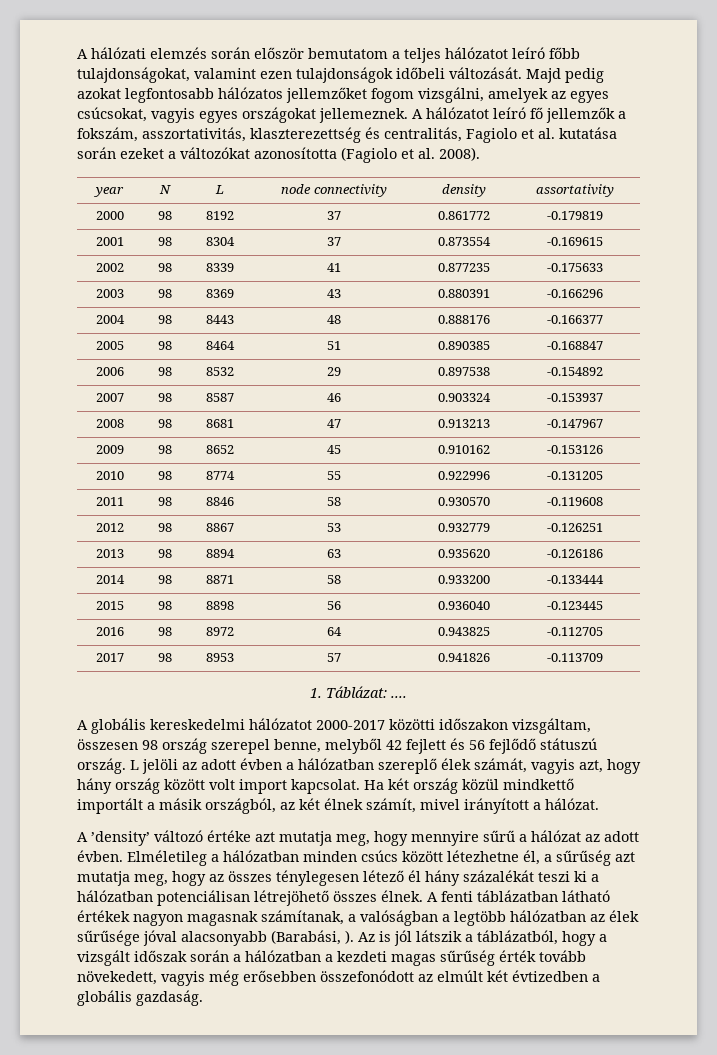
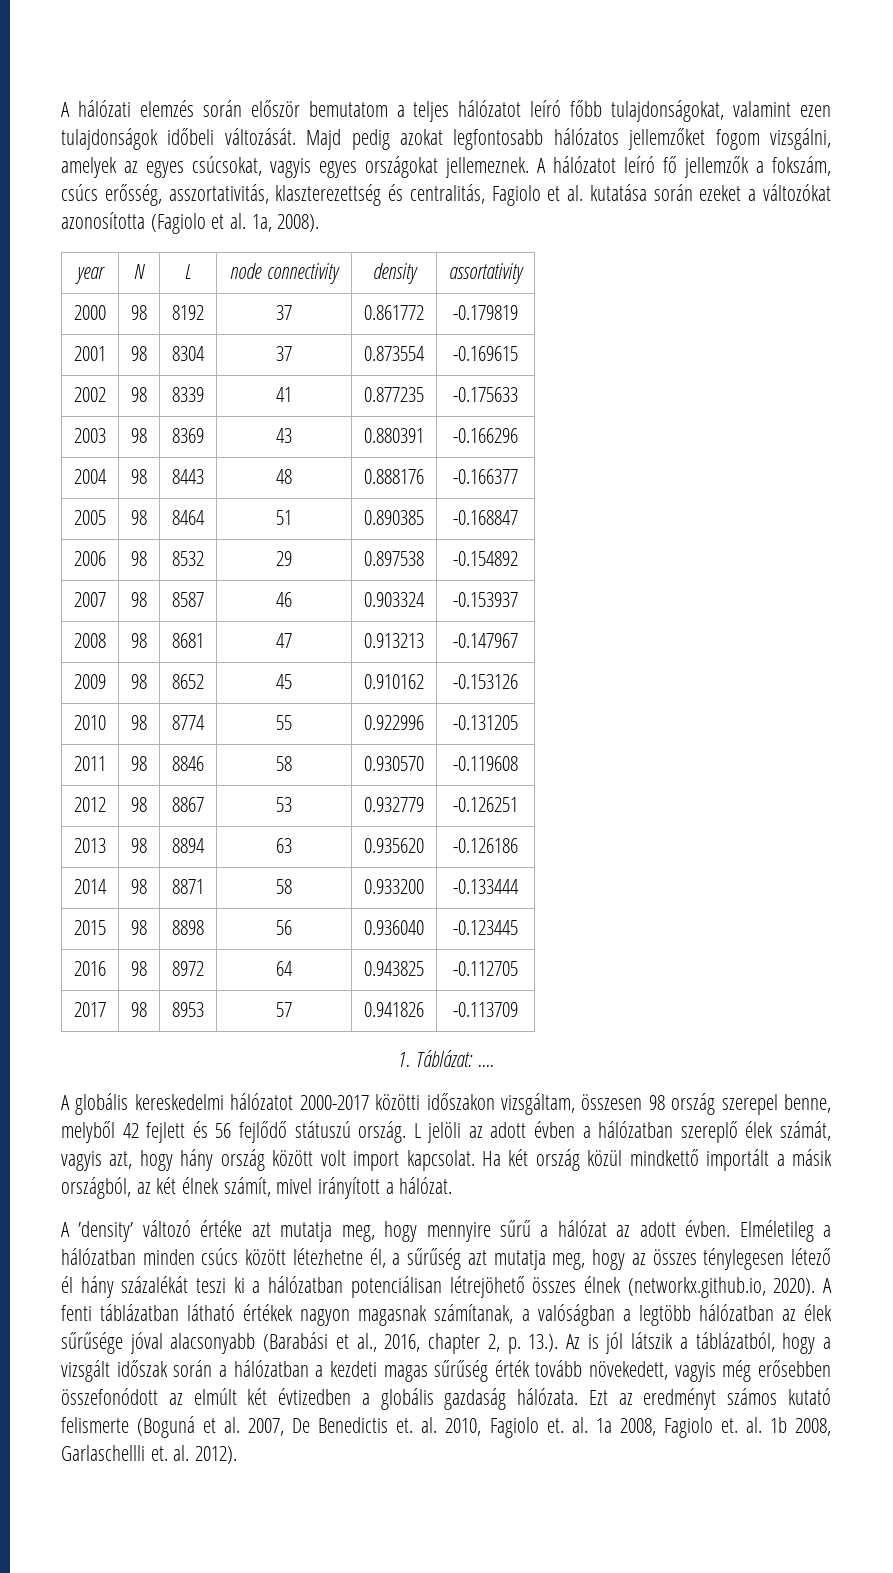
- A hálózatot leíró fő jellemzők a fokszám, asszortativitás, klaszterezettség és centralitás, Fagiolo et al. kutatása során ezeket a változókat azonosította (Fagiolo et al. 2008).
+ A hálózatot leíró fő jellemzők a fokszám, csúcs erősség, asszortativitás, klaszterezettség és centralitás, Fagiolo et al. kutatása során ezeket a változókat azonosította (Fagiolo et al. 1a, 2008).
- Elméletileg a hálózatban minden csúcs között létezhetne él, a sűrűség azt mutatja meg, hogy az összes ténylegesen létező él hány százalékát teszi ki a hálózatban potenciálisan létrejöhető összes élnek.
+ Elméletileg a hálózatban minden csúcs között létezhetne él, a sűrűség azt mutatja meg, hogy az összes ténylegesen létező él hány százalékát teszi ki a hálózatban potenciálisan létrejöhető összes élnek (networkx.github.io, 2020).
- A fenti táblázatban látható értékek nagyon magasnak számítanak, a valóságban a legtöbb hálózatban az élek sűrűsége jóval alacsonyabb (Barabási, ). Az is jól látszik a táblázatból, hogy a vizsgált időszak során a hálózatban a kezdeti magas sűrűség érték tovább növekedett, vagyis még erősebben összefonódott az elmúlt két évtizedben a globális gazdaság.
+ A fenti táblázatban látható értékek nagyon magasnak számítanak, a valóságban a legtöbb hálózatban az élek sűrűsége jóval alacsonyabb (Barabási et al., 2016, chapter 2, p. 13.). Az is jól látszik a táblázatból, hogy a vizsgált időszak során a hálózatban a kezdeti magas sűrűség érték tovább növekedett, vagyis még erősebben összefonódott az elmúlt két évtizedben a globális gazdaság hálózata. Ezt az eredményt számos kutató felismerte (Boguná et al. 2007, De Benedictis et. al. 2010, Fagiolo et. al. 1a 2008, Fagiolo et. al. 1b 2008, Garlaschellli et. al. 2012).

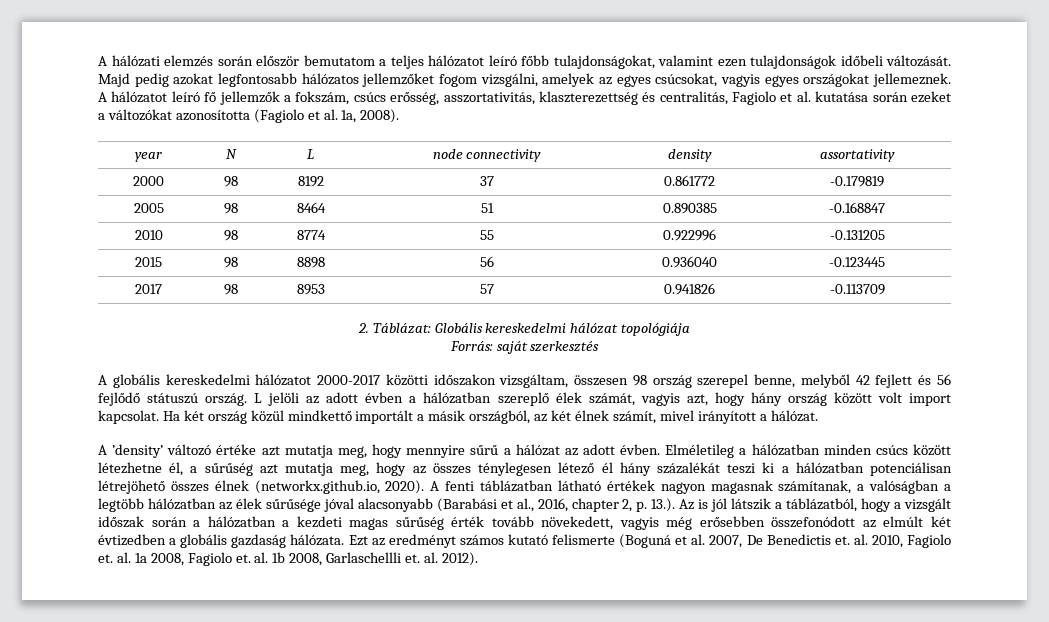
- 2001 | 98 | 8304 | 37 | 0.873554 | -0.169615
- 2002 | 98 | 8339 | 41 | 0.877235 | -0.175633
- 2003 | 98 | 8369 | 43 | 0.880391 | -0.166296
- 2004 | 98 | 8443 | 48 | 0.888176 | -0.166377
- 2006 | 98 | 8532 | 29 | 0.897538 | -0.154892
- 2007 | 98 | 8587 | 46 | 0.903324 | -0.153937
- 2008 | 98 | 8681 | 47 | 0.913213 | -0.147967
- 2009 | 98 | 8652 | 45 | 0.910162 | -0.153126
- 2011 | 98 | 8846 | 58 | 0.930570 | -0.119608
- 2012 | 98 | 8867 | 53 | 0.932779 | -0.126251
- 2013 | 98 | 8894 | 63 | 0.935620 | -0.126186
- 2014 | 98 | 8871 | 58 | 0.933200 | -0.133444
- 2016 | 98 | 8972 | 64 | 0.943825 | -0.112705
- 1. Táblázat: ....
+ 2. Táblázat: Globális kereskedelmi hálózat topológiája
+ Forrás: saját szerkesztés

